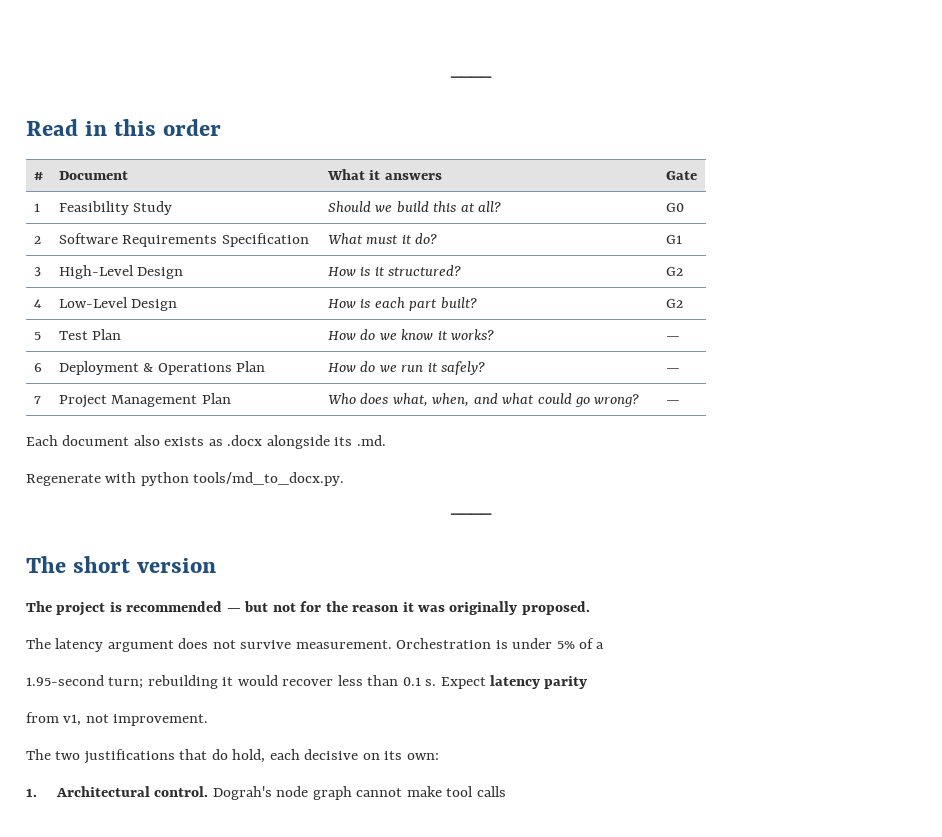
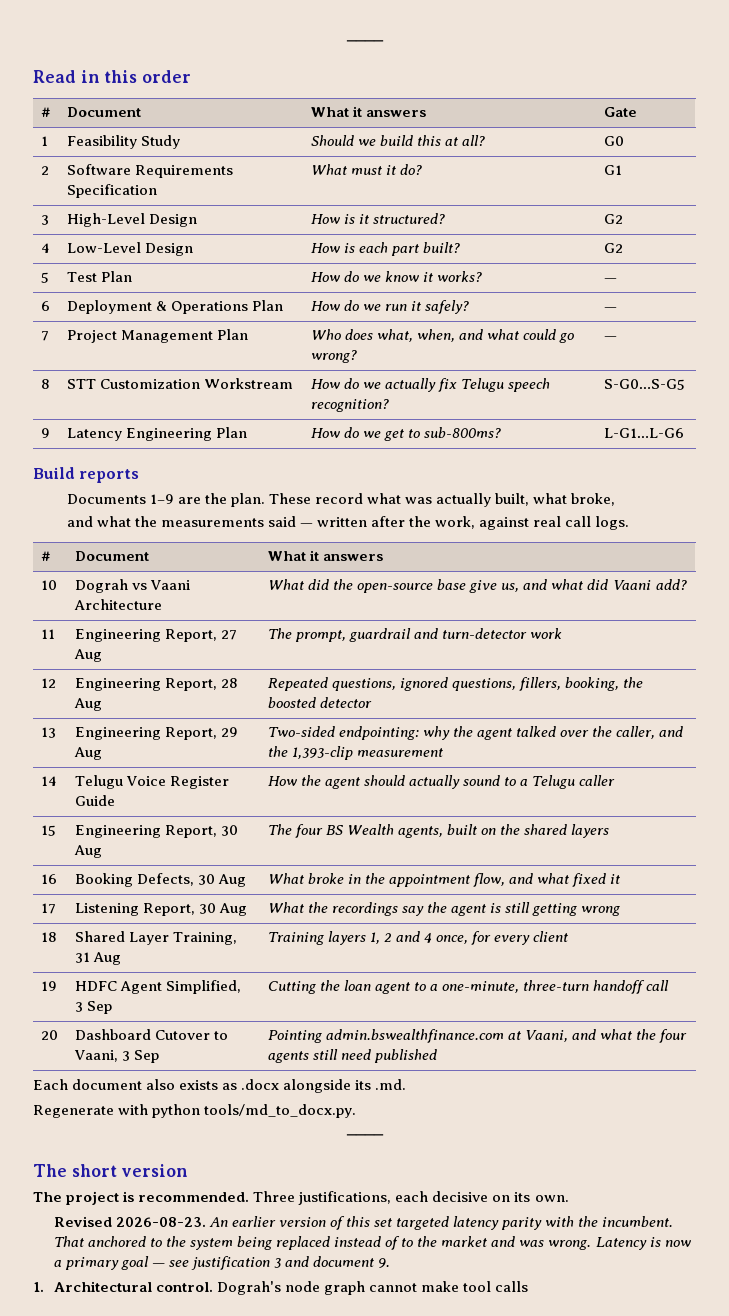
+ 8 | STT Customization Workstream | How do we actually fix Telugu speech recognition? | S-G0…S-G5
+ 9 | Latency Engineering Plan | How do we get to sub-800ms? | L-G1…L-G6
+ Build reports
+ Documents 1–9 are the plan. These record what was actually built, what broke,
+ and what the measurements said — written after the work, against real call logs.
+ # | Document | What it answers
+ 10 | Dograh vs Vaani Architecture | What did the open-source base give us, and what did Vaani add?
+ 11 | Engineering Report, 27 Aug | The prompt, guardrail and turn-detector work
+ 12 | Engineering Report, 28 Aug | Repeated questions, ignored questions, fillers, booking, the boosted detector
+ 13 | Engineering Report, 29 Aug | Two-sided endpointing: why the agent talked over the caller, and the 1,393-clip measurement
+ 14 | Telugu Voice Register Guide | How the agent should actually sound to a Telugu caller
+ 15 | Engineering Report, 30 Aug | The four BS Wealth agents, built on the shared layers
+ 16 | Booking Defects, 30 Aug | What broke in the appointment flow, and what fixed it
+ 17 | Listening Report, 30 Aug | What the recordings say the agent is still getting wrong
+ 18 | Shared Layer Training, 31 Aug | Training layers 1, 2 and 4 once, for every client
+ 19 | HDFC Agent Simplified, 3 Sep | Cutting the loan agent to a one-minute, three-turn handoff call
+ 20 | Dashboard Cutover to Vaani, 3 Sep | Pointing admin.bswealthfinance.com at Vaani, and what the four agents still need published
- The project is recommended — but not for the reason it was originally proposed.
- The latency argument does not survive measurement. Orchestration is under 5% of a
- 1.95-second turn; rebuilding it would recover less than 0.1 s. Expect latency parity
- from v1, not improvement.
- The two justifications that do hold, each decisive on its own:
+ The project is recommended. Three justifications, each decisive on its own.
+ Revised 2026-08-23. An earlier version of this set targeted latency parity with the incumbent. That anchored to the system being replaced instead of to the market and was wrong. Latency is now a primary goal — see justification 3 and document 9.

